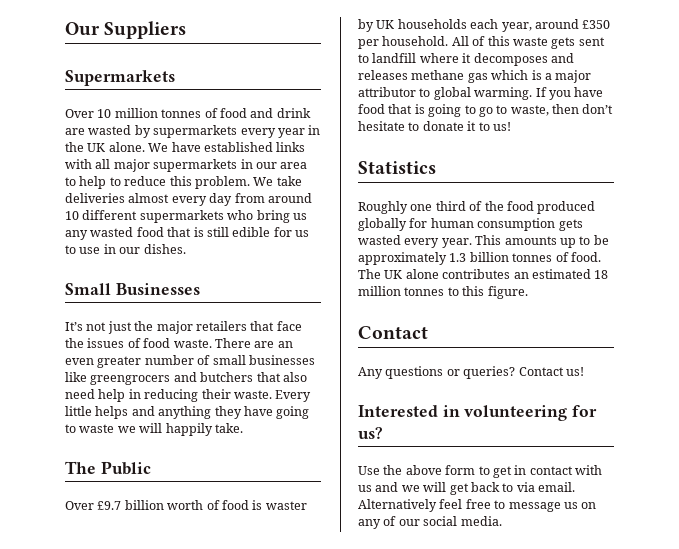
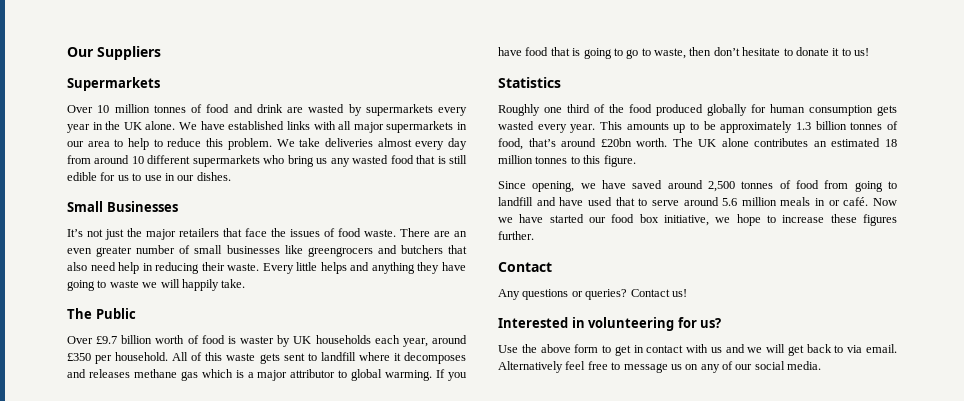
- This amounts up to be approximately 1.3 billion tonnes of food.
+ This amounts up to be approximately 1.3 billion tonnes of food, that’s around £20bn worth.
+ Since opening, we have saved around 2,500 tonnes of food from going to landfill and have used that to serve around 5.6 million meals in or café. Now we have started our food box initiative, we hope to increase these figures further.

